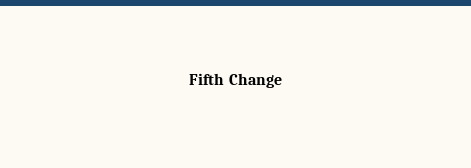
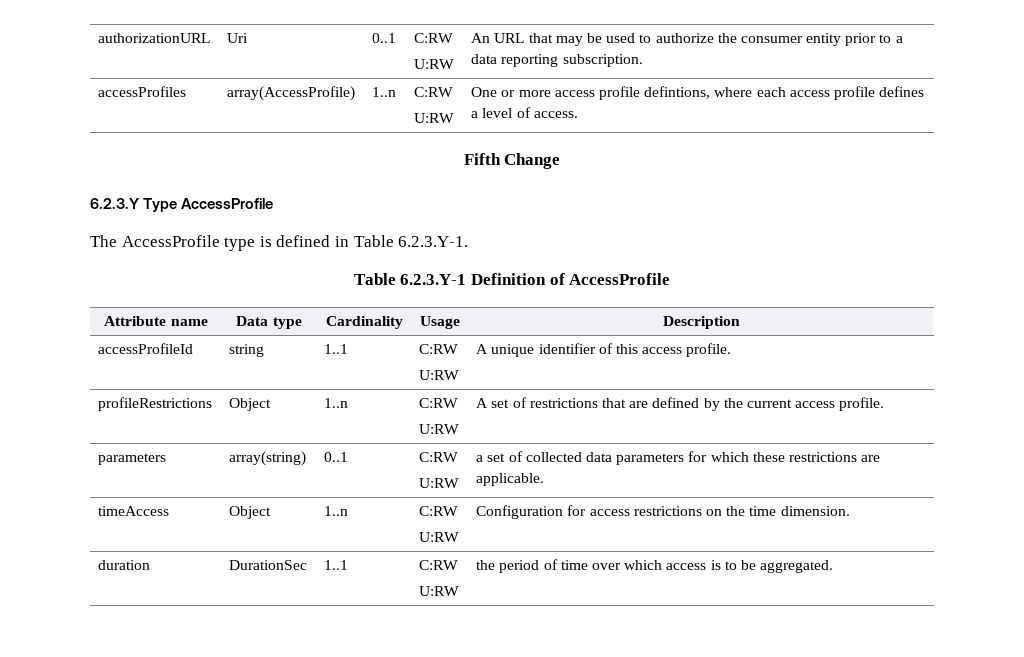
+ authorizationURL | Uri | 0..1 | C:RW
+ U:RW | An URL that may be used to authorize the consumer entity prior to a data reporting subscription.
+ accessProfiles | array(AccessProfile) | 1..n | C:RW
+ U:RW | One or more access profile defintions, where each access profile defines a level of access.
  Fifth Change
+ 6.2.3.Y Type AccessProfile
+ The AccessProfile type is defined in Table 6.2.3.Y-1.
+ Table 6.2.3.Y-1 Definition of AccessProfile
+ Attribute name | Data type | Cardinality | Usage | Description
+ accessProfileId | string | 1..1 | C:RW
+ U:RW | A unique identifier of this access profile.
+ profileRestrictions | Object | 1..n | C:RW
+ U:RW | A set of restrictions that are defined by the current access profile.
+ parameters | array(string) | 0..1 | C:RW
+ U:RW | a set of collected data parameters for which these restrictions are applicable.
+ timeAccess | Object | 1..n | C:RW
+ U:RW | Configuration for access restrictions on the time dimension.
+ duration | DurationSec | 1..1 | C:RW
+ U:RW | the period of time over which access is to be aggregated.

